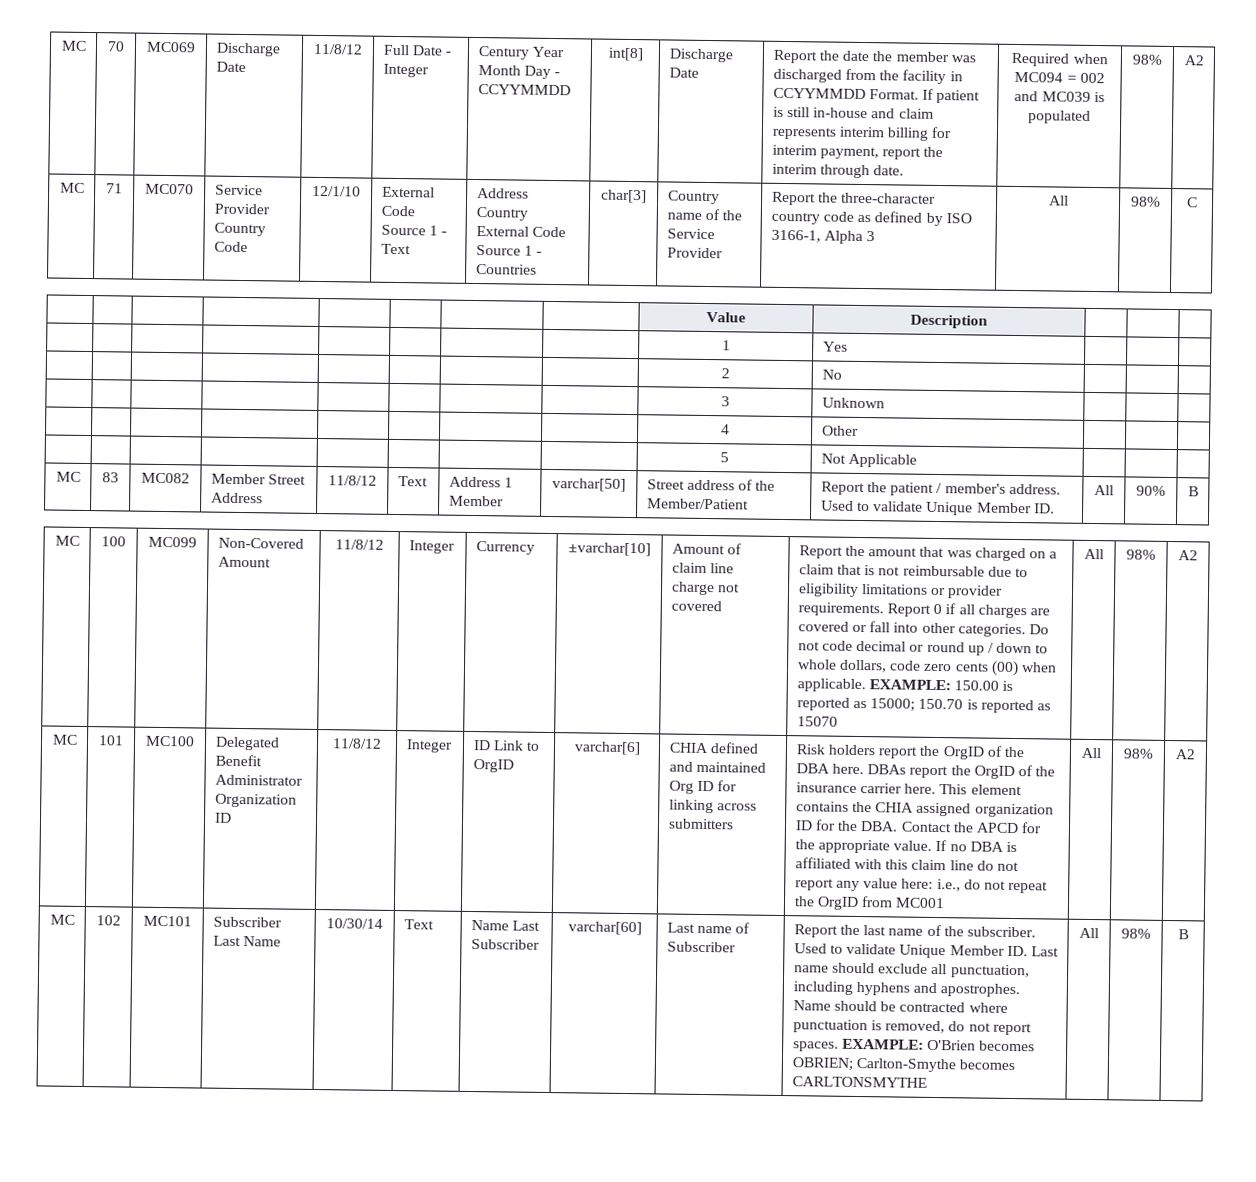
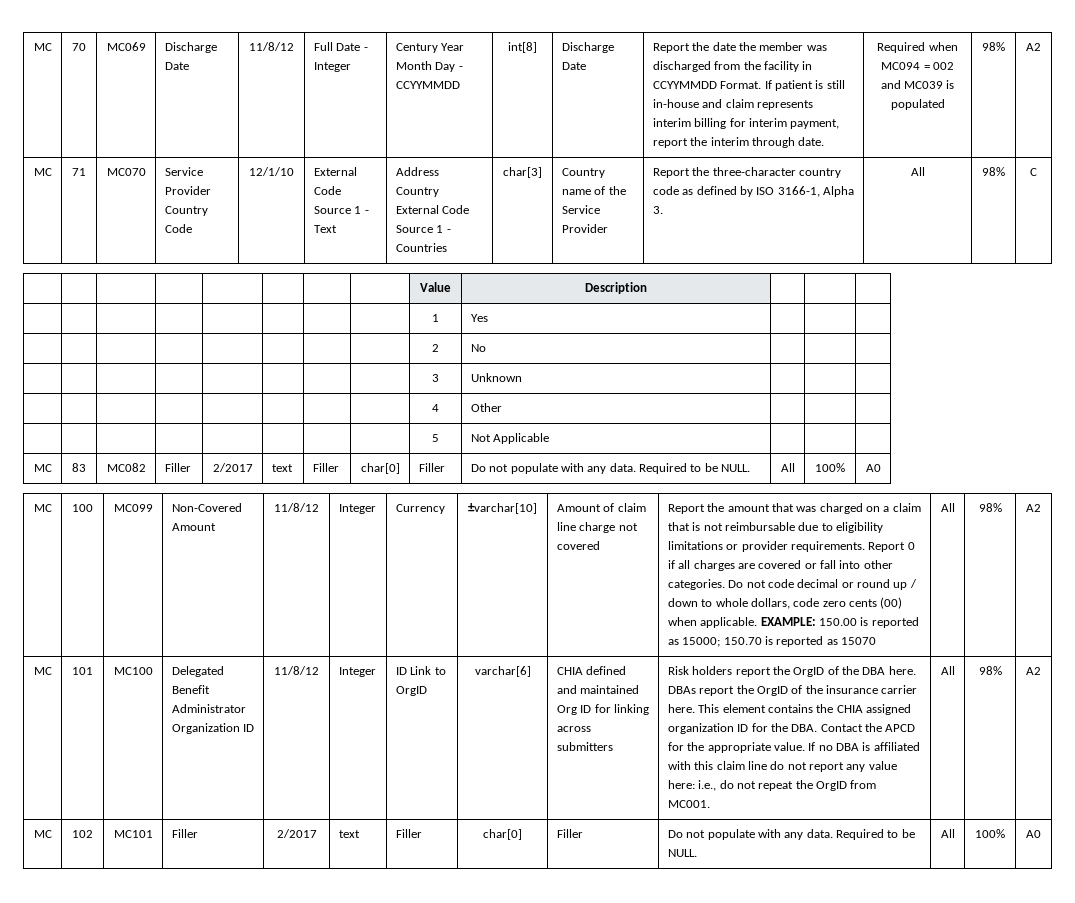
- Report the three-character country code as defined by ISO 3166-1, Alpha 3
+ Report the three-character country code as defined by ISO 3166-1, Alpha 3.
- MC | 83 | MC082 | Member Street Address | 11/8/12 | Text | Address 1 Member | varchar[50] | Street address of the Member/Patient | Report the patient / member's address. Used to validate Unique Member ID. | All | 90% | B
+ MC | 83 | MC082 | Filler | 2/2017 | text | Filler | char[0] | Filler | Do not populate with any data. Required to be NULL. | All | 100% | A0
- If no DBA is affiliated with this claim line do not report any value here: i.e., do not repeat the OrgID from MC001
+ If no DBA is affiliated with this claim line do not report any value here: i.e., do not repeat the OrgID from MC001.
- MC101 | Subscriber Last Name | 10/30/14 | Text | Name Last Subscriber | varchar[60] | Last name of Subscriber | Report the last name of the subscriber. Used to validate Unique Member ID. Last name should exclude all punctuation, including hyphens and apostrophes. Name should be contracted where punctuation is removed, do not report spaces. EXAMPLE: O'Brien becomes OBRIEN; Carlton-Smythe becomes CARLTONSMYTHE | All | 98% | B
+ MC101 | Filler | 2/2017 | text | Filler | char[0] | Filler | Do not populate with any data. Required to be NULL. | All | 100% | A0

